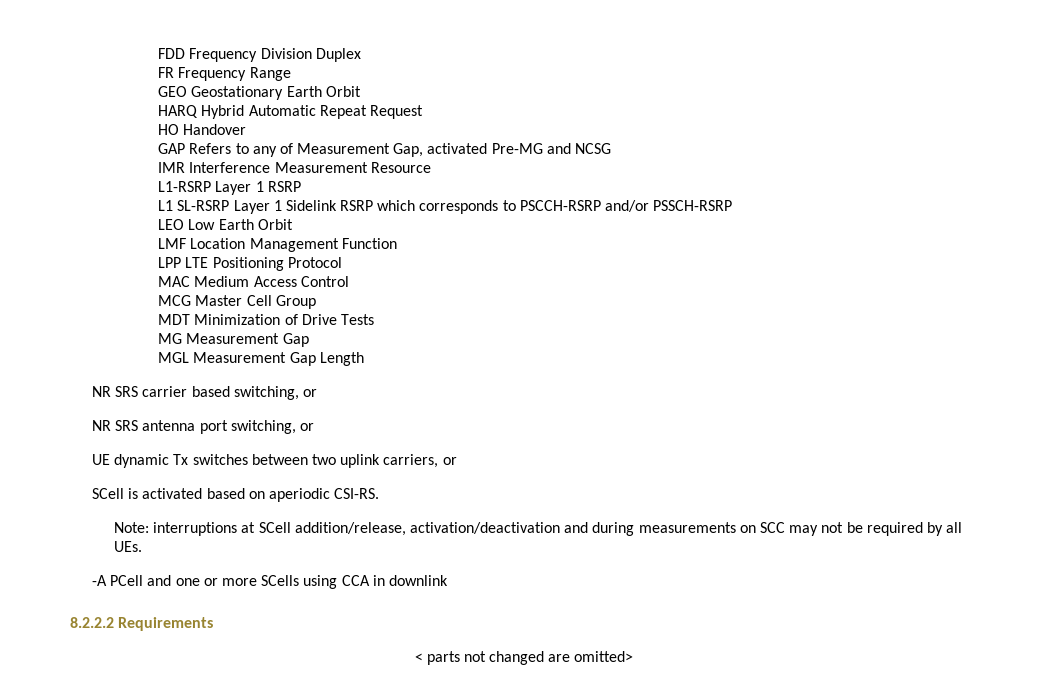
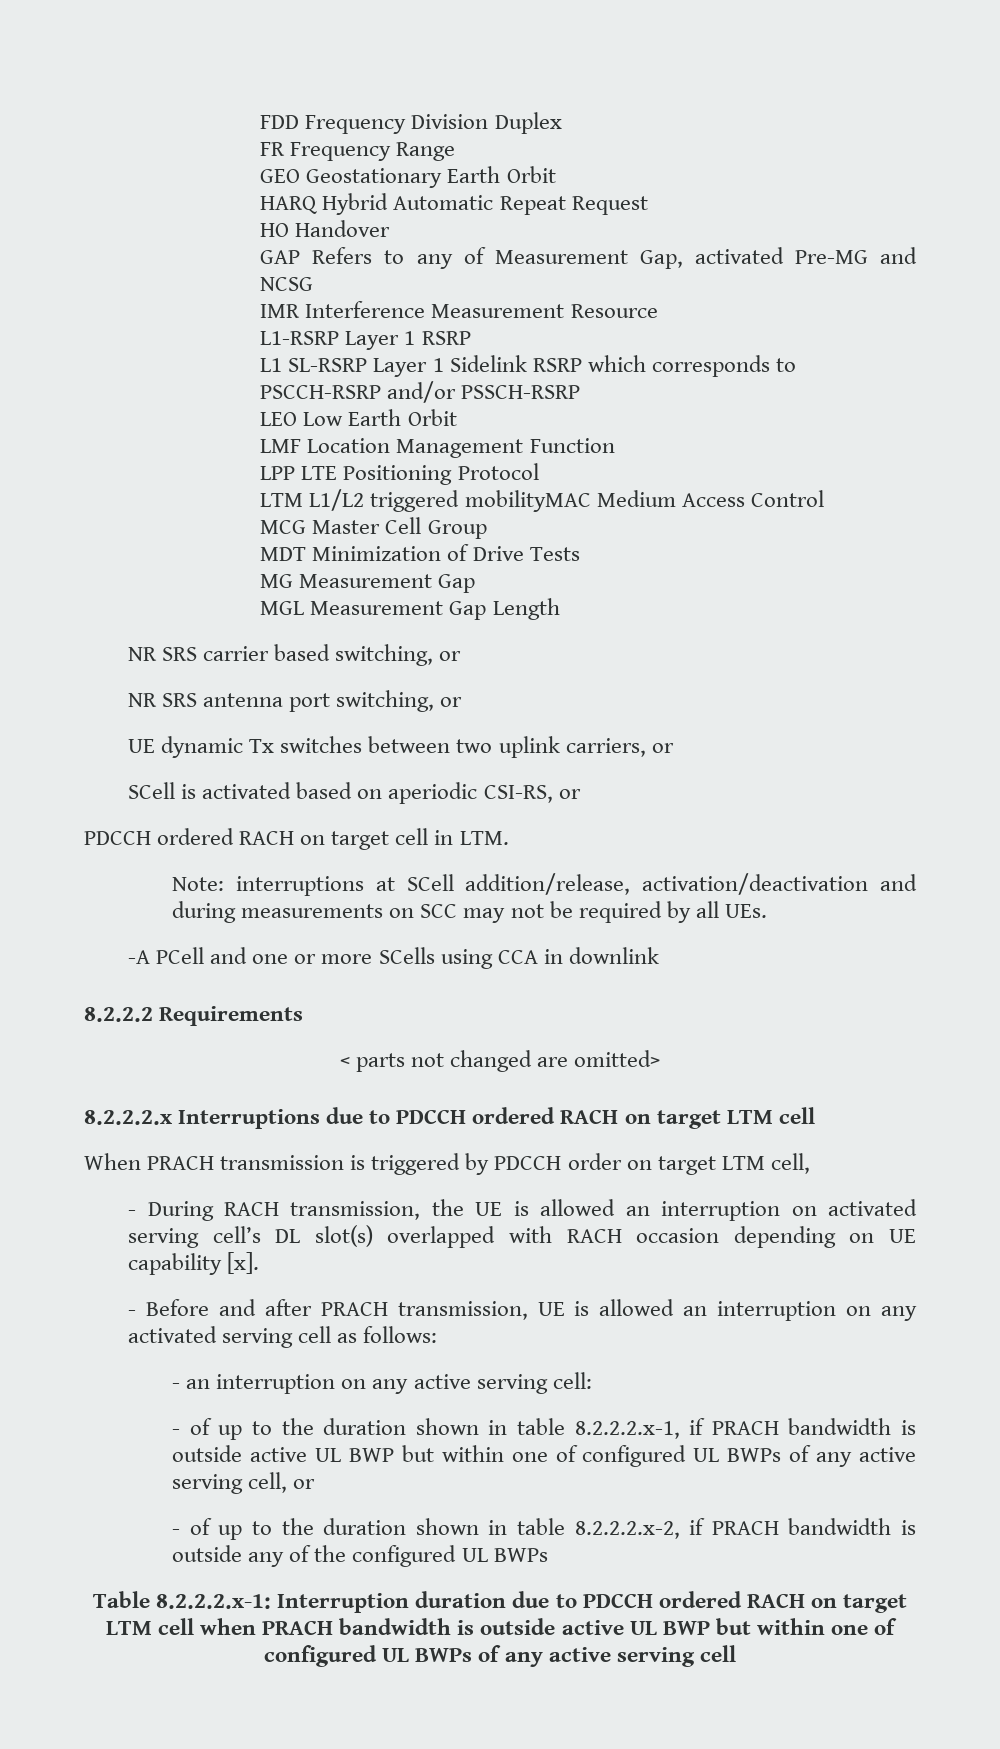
- MAC Medium Access Control
+ LTM L1/L2 triggered mobilityMAC Medium Access Control
- SCell is activated based on aperiodic CSI-RS.
+ SCell is activated based on aperiodic CSI-RS, or
+ PDCCH ordered RACH on target cell in LTM.
+ 8.2.2.2.x Interruptions due to PDCCH ordered RACH on target LTM cell
+ When PRACH transmission is triggered by PDCCH order on target LTM cell,
+ - During RACH transmission, the UE is allowed an interruption on activated serving cell’s DL slot(s) overlapped with RACH occasion depending on UE capability [x].
+ - Before and after PRACH transmission, UE is allowed an interruption on any activated serving cell as follows:
+ - an interruption on any active serving cell:
+ - of up to the duration shown in table 8.2.2.2.x-1, if PRACH bandwidth is outside active UL BWP but within one of configured UL BWPs of any active serving cell, or
+ - of up to the duration shown in table 8.2.2.2.x-2, if PRACH bandwidth is outside any of the configured UL BWPs
+ Table 8.2.2.2.x-1: Interruption duration due to PDCCH ordered RACH on target LTM cell when PRACH bandwidth is outside active UL BWP but within one of configured UL BWPs of any active serving cell

